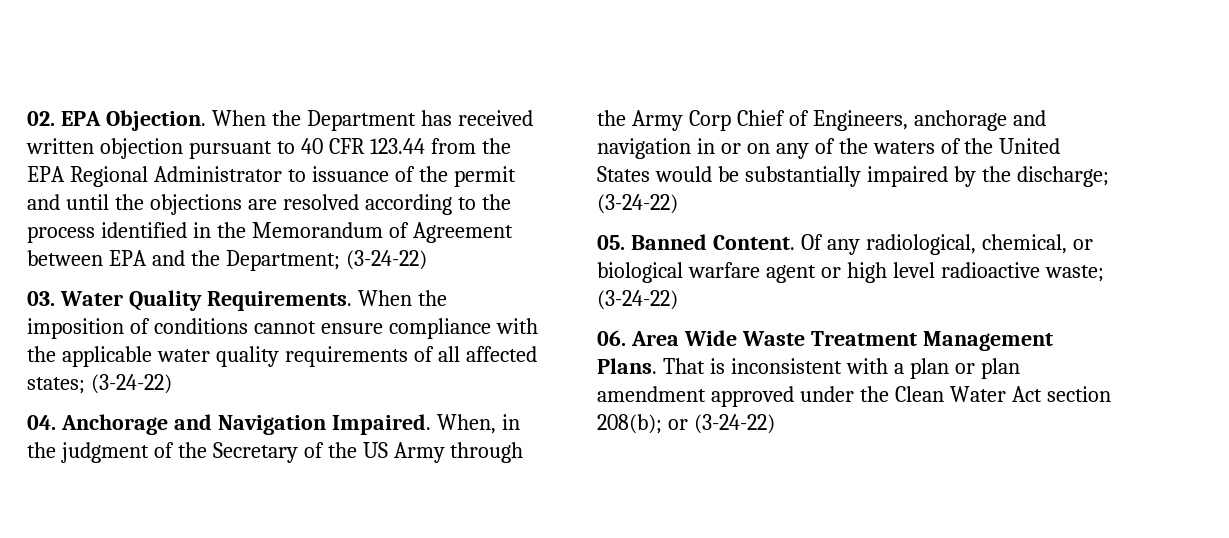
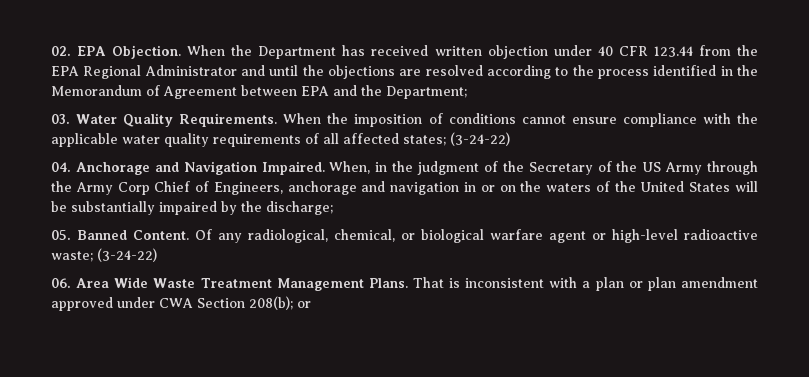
- When the Department has received written objection pursuant to 40 CFR 123.44 from the EPA Regional Administrator to issuance of the permit and until the objections are resolved according to the process identified in the Memorandum of Agreement between EPA and the Department; (3-24-22)
+ When the Department has received written objection under 40 CFR 123.44 from the EPA Regional Administrator and until the objections are resolved according to the process identified in the Memorandum of Agreement between EPA and the Department;
- When, in the judgment of the Secretary of the US Army through the Army Corp Chief of Engineers, anchorage and navigation in or on any of the waters of the United States would be substantially impaired by the discharge; (3-24-22)
+ When, in the judgment of the Secretary of the US Army through the Army Corp Chief of Engineers, anchorage and navigation in or on the waters of the United States will be substantially impaired by the discharge;
- Of any radiological, chemical, or biological warfare agent or high level radioactive waste; (3-24-22)
+ Of any radiological, chemical, or biological warfare agent or high-level radioactive waste; (3-24-22)
- That is inconsistent with a plan or plan amendment approved under the Clean Water Act section 208(b); or (3-24-22)
+ That is inconsistent with a plan or plan amendment approved under CWA Section 208(b); or

